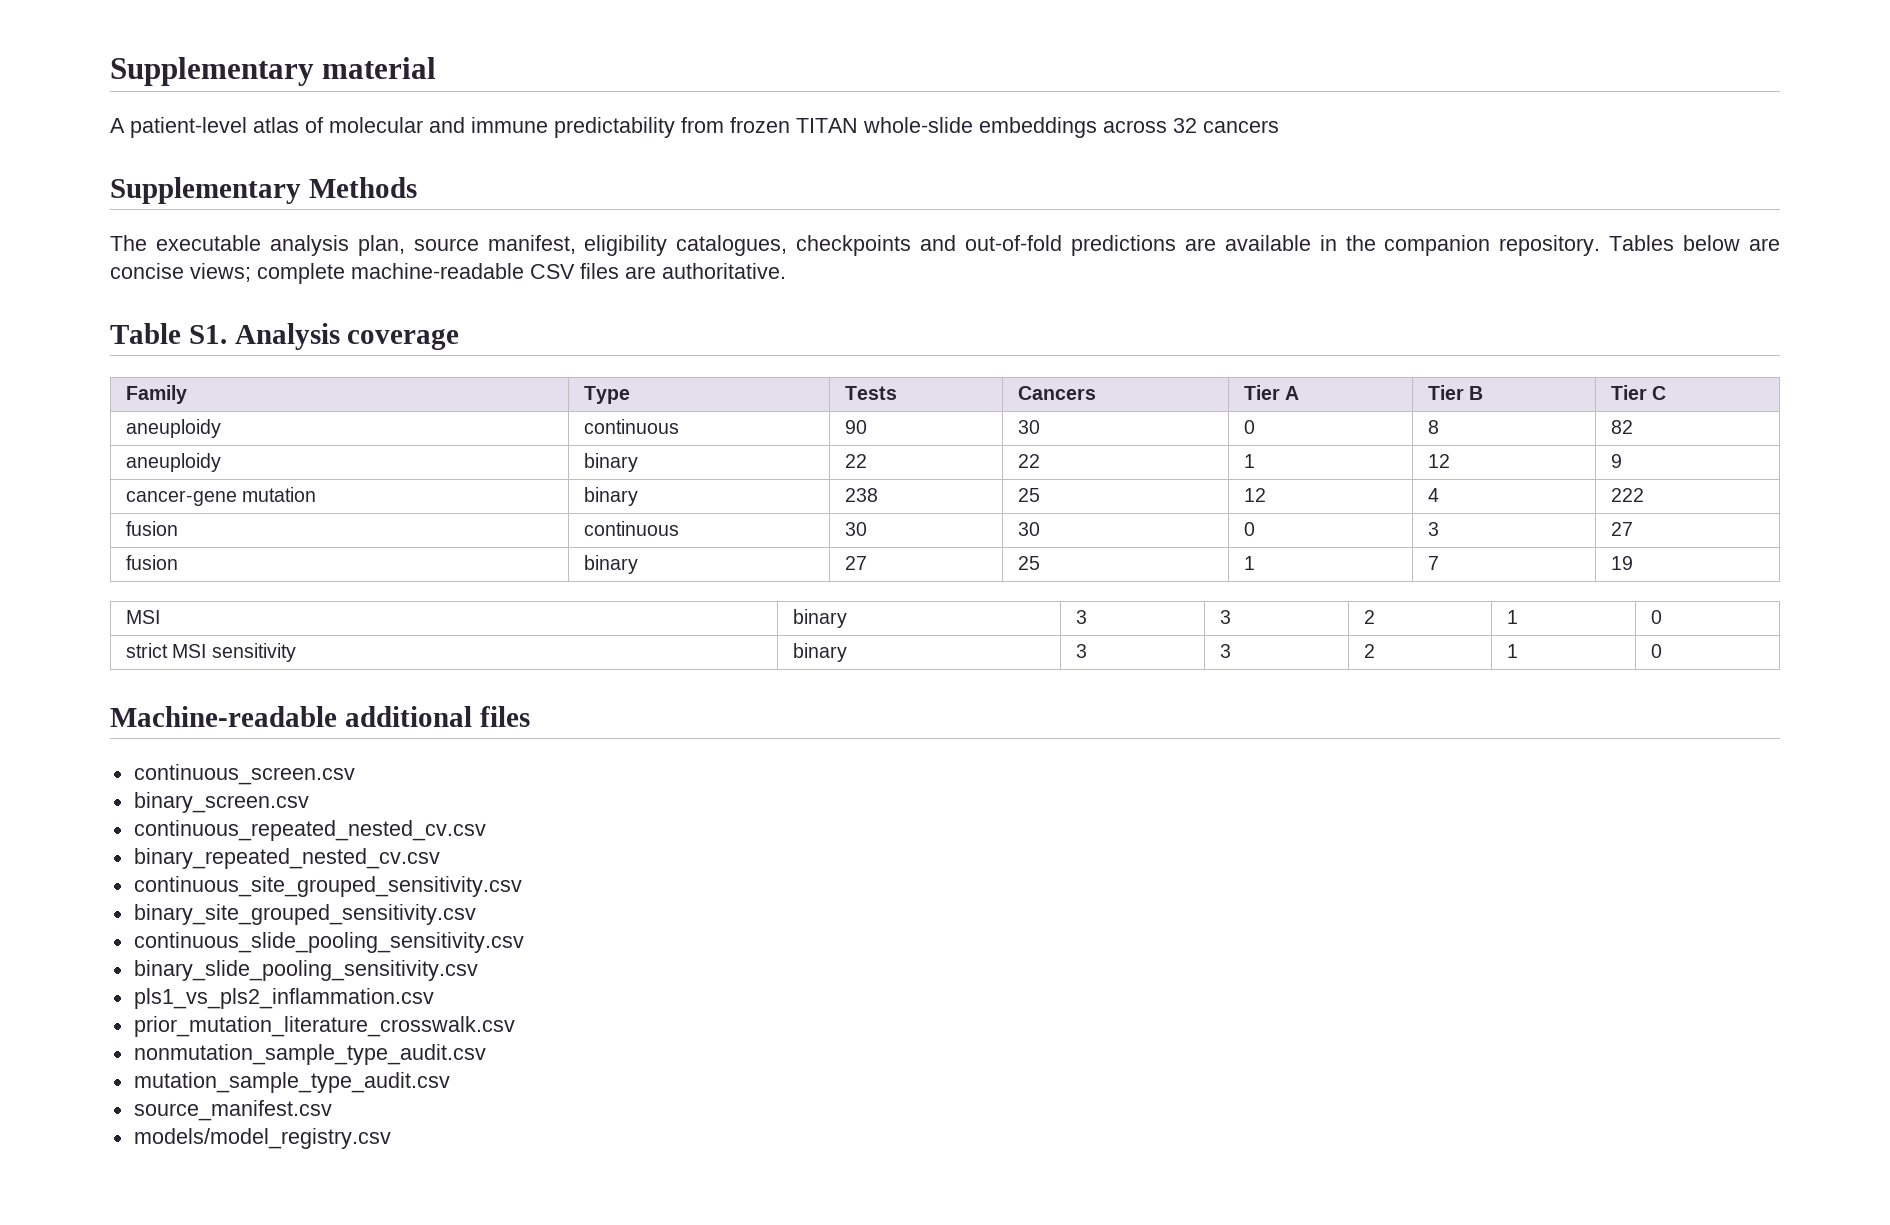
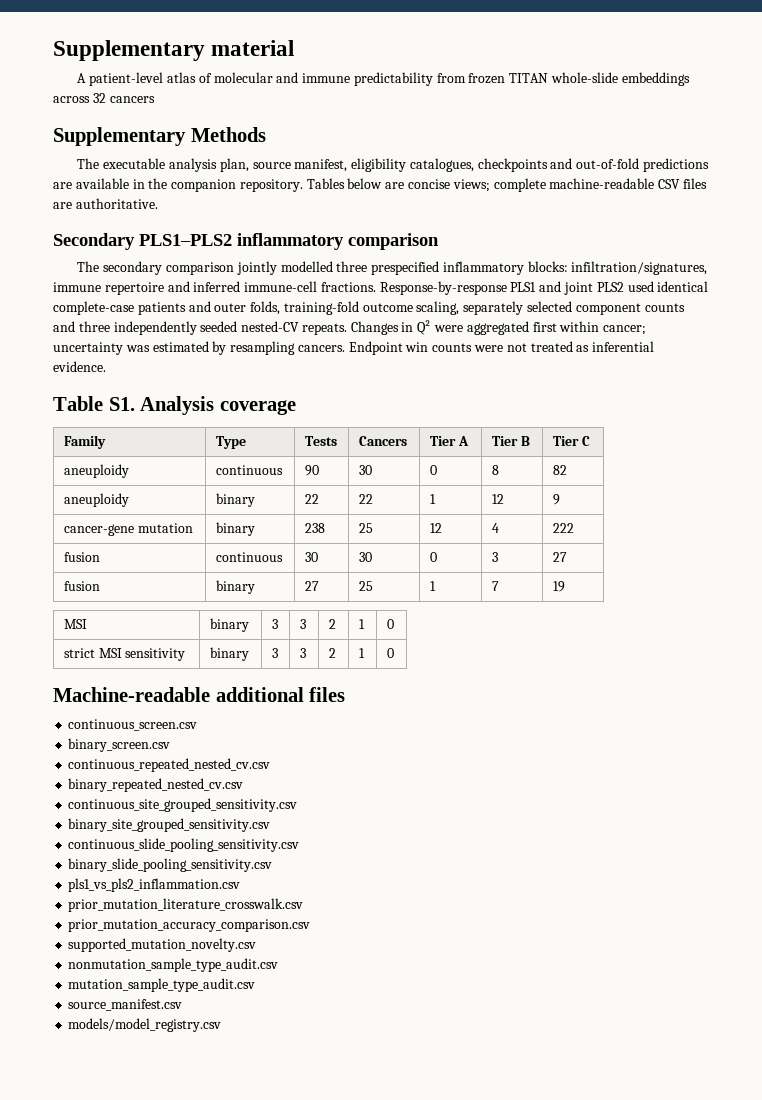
+ Secondary PLS1–PLS2 inflammatory comparison
+ The secondary comparison jointly modelled three prespecified inflammatory blocks: infiltration/signatures, immune repertoire and inferred immune-cell fractions. Response-by-response PLS1 and joint PLS2 used identical complete-case patients and outer folds, training-fold outcome scaling, separately selected component counts and three independently seeded nested-CV repeats. Changes in Q² were aggregated first within cancer; uncertainty was estimated by resampling cancers. Endpoint win counts were not treated as inferential evidence.
+ prior_mutation_accuracy_comparison.csv
+ supported_mutation_novelty.csv

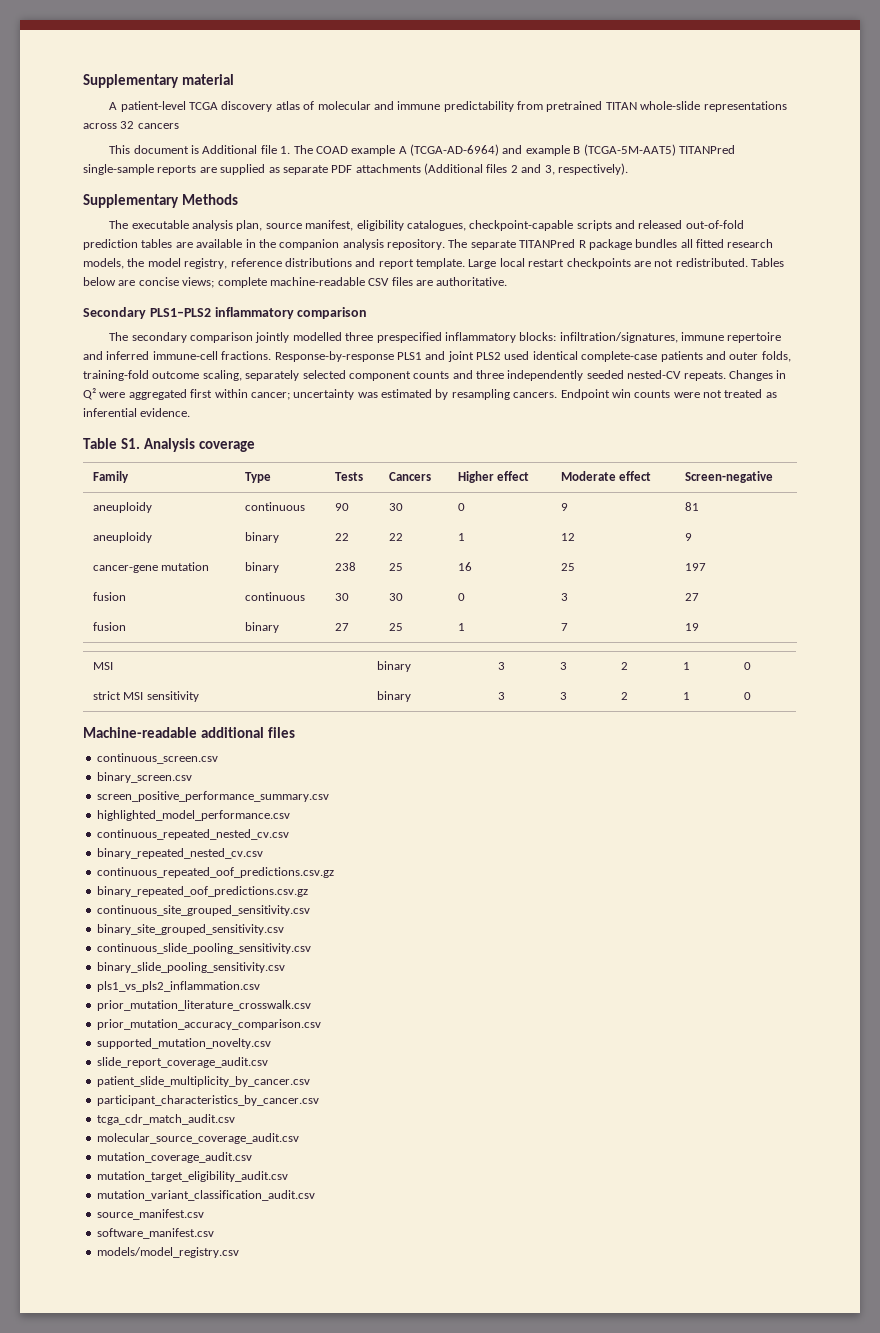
- A patient-level atlas of molecular and immune predictability from frozen TITAN whole-slide embeddings across 32 cancers
+ A patient-level TCGA discovery atlas of molecular and immune predictability from pretrained TITAN whole-slide representations across 32 cancers
+ This document is Additional file 1. The COAD example A (TCGA-AD-6964) and example B (TCGA-5M-AAT5) TITANPred single-sample reports are supplied as separate PDF attachments (Additional files 2 and 3, respectively).
- The executable analysis plan, source manifest, eligibility catalogues, checkpoints and out-of-fold predictions are available in the companion repository.
+ The executable analysis plan, source manifest, eligibility catalogues, checkpoint-capable scripts and released out-of-fold prediction tables are available in the companion analysis repository. The separate TITANPred R package bundles all fitted research models, the model registry, reference distributions and report template. Large local restart checkpoints are not redistributed.
- Family | Type | Tests | Cancers | Tier A | Tier B | Tier C
+ Family | Type | Tests | Cancers | Higher effect | Moderate effect | Screen-negative
- aneuploidy | continuous | 90 | 30 | 0 | 8 | 82
+ aneuploidy | continuous | 90 | 30 | 0 | 9 | 81
- cancer-gene mutation | binary | 238 | 25 | 12 | 4 | 222
+ cancer-gene mutation | binary | 238 | 25 | 16 | 25 | 197
+ screen_positive_performance_summary.csv
+ highlighted_model_performance.csv
+ continuous_repeated_oof_predictions.csv.gz
+ binary_repeated_oof_predictions.csv.gz
- nonmutation_sample_type_audit.csv
- mutation_sample_type_audit.csv
+ slide_report_coverage_audit.csv
+ patient_slide_multiplicity_by_cancer.csv
+ participant_characteristics_by_cancer.csv
+ tcga_cdr_match_audit.csv
+ molecular_source_coverage_audit.csv
+ mutation_coverage_audit.csv
+ mutation_target_eligibility_audit.csv
+ mutation_variant_classification_audit.csv
+ software_manifest.csv

